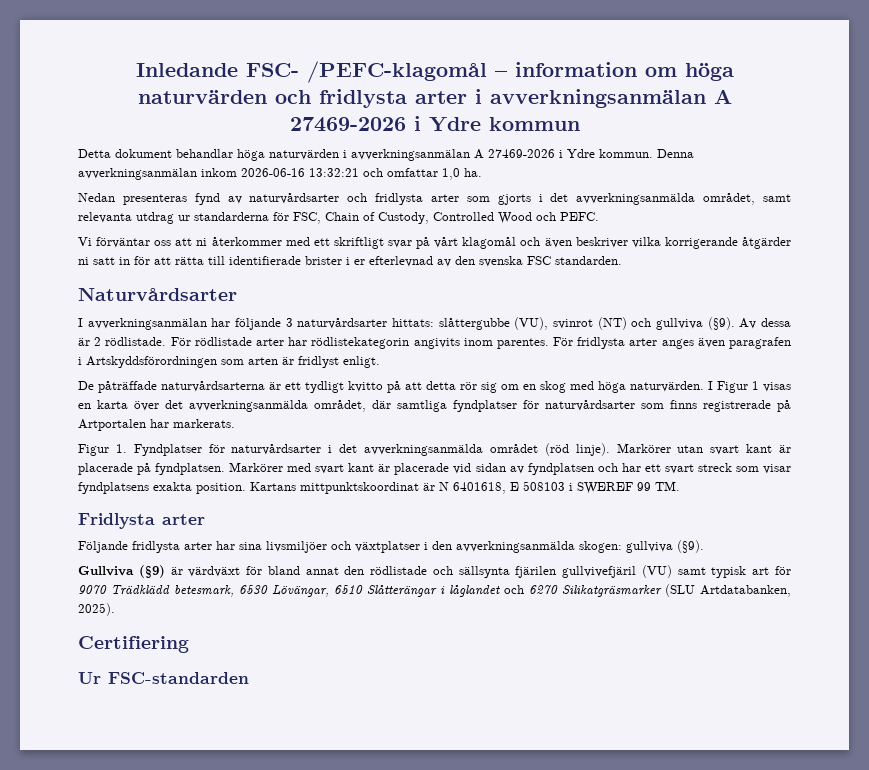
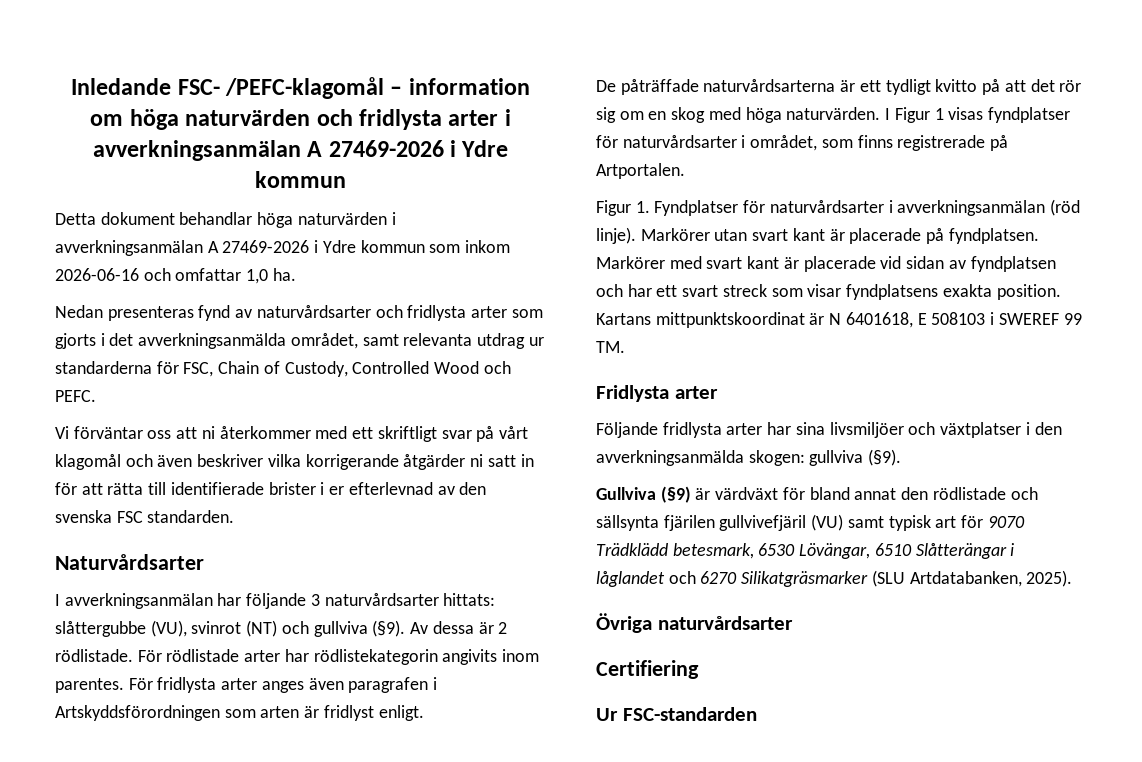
- Detta dokument behandlar höga naturvärden i avverkningsanmälan A 27469-2026 i Ydre kommun. Denna avverkningsanmälan inkom 2026-06-16 13:32:21 och omfattar 1,0 ha.
+ Detta dokument behandlar höga naturvärden i avverkningsanmälan A 27469-2026 i Ydre kommun som inkom 2026-06-16 och omfattar 1,0 ha.
- De påträffade naturvårdsarterna är ett tydligt kvitto på att detta rör sig om en skog med höga naturvärden.
+ De påträffade naturvårdsarterna är ett tydligt kvitto på att det rör sig om en skog med höga naturvärden.
- I Figur 1 visas en karta över det avverkningsanmälda området, där samtliga fyndplatser för naturvårdsarter som finns registrerade på Artportalen har markerats.
+ I Figur 1 visas fyndplatser för naturvårdsarter i området, som finns registrerade på Artportalen.
- Figur 1. Fyndplatser för naturvårdsarter i det avverkningsanmälda området (röd linje).
+ Figur 1. Fyndplatser för naturvårdsarter i avverkningsanmälan (röd linje).
+ Övriga naturvårdsarter

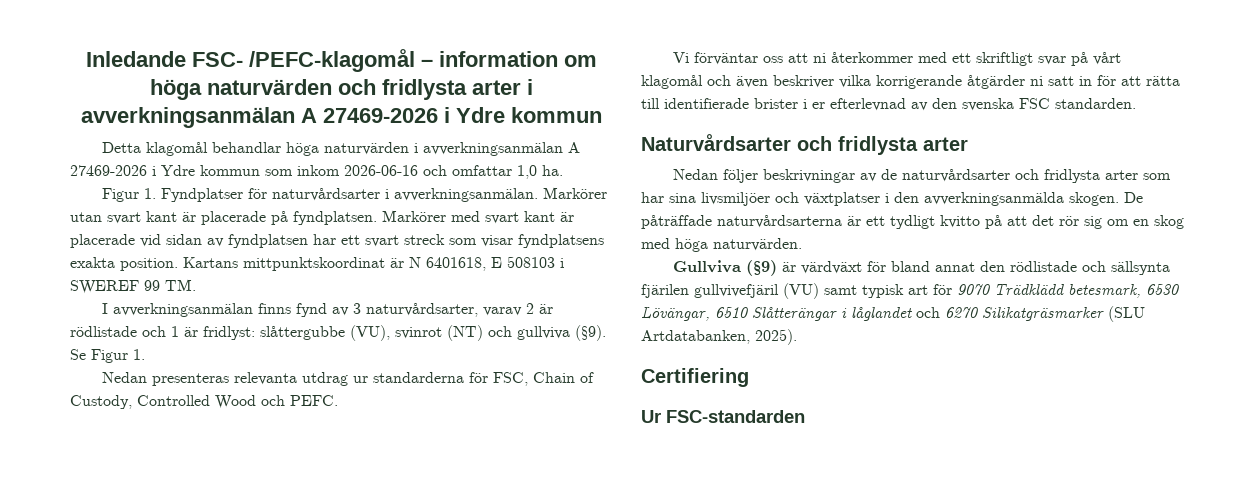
- Detta dokument behandlar höga naturvärden i avverkningsanmälan A 27469-2026 i Ydre kommun som inkom 2026-06-16 och omfattar 1,0 ha.
+ Detta klagomål behandlar höga naturvärden i avverkningsanmälan A 27469-2026 i Ydre kommun som inkom 2026-06-16 och omfattar 1,0 ha.
- Nedan presenteras fynd av naturvårdsarter och fridlysta arter som gjorts i det avverkningsanmälda området, samt relevanta utdrag ur standarderna för FSC, Chain of Custody, Controlled Wood och PEFC.
+ Figur 1. Fyndplatser för naturvårdsarter i avverkningsanmälan. Markörer utan svart kant är placerade på fyndplatsen. Markörer med svart kant är placerade vid sidan av fyndplatsen har ett svart streck som visar fyndplatsens exakta position. Kartans mittpunktskoordinat är N 6401618, E 508103 i SWEREF 99 TM.
+ I avverkningsanmälan finns fynd av 3 naturvårdsarter, varav 2 är rödlistade och 1 är fridlyst: slåttergubbe (VU), svinrot (NT) och gullviva (§9). Se Figur 1.
+ Nedan presenteras relevanta utdrag ur standarderna för FSC, Chain of Custody, Controlled Wood och PEFC.
- Naturvårdsarter
- I avverkningsanmälan har följande 3 naturvårdsarter hittats: slåttergubbe (VU), svinrot (NT) och gullviva (§9). Av dessa är 2 rödlistade. För rödlistade arter har rödlistekategorin angivits inom parentes. För fridlysta arter anges även paragrafen i Artskyddsförordningen som arten är fridlyst enligt.
- De påträffade naturvårdsarterna är ett tydligt kvitto på att det rör sig om en skog med höga naturvärden. I Figur 1 visas fyndplatser för naturvårdsarter i området, som finns registrerade på Artportalen.
- Figur 1. Fyndplatser för naturvårdsarter i avverkningsanmälan (röd linje). Markörer utan svart kant är placerade på fyndplatsen. Markörer med svart kant är placerade vid sidan av fyndplatsen och har ett svart streck som visar fyndplatsens exakta position. Kartans mittpunktskoordinat är N 6401618, E 508103 i SWEREF 99 TM.
- Fridlysta arter
- Följande fridlysta arter har sina livsmiljöer och växtplatser i den avverkningsanmälda skogen: gullviva (§9).
+ Naturvårdsarter och fridlysta arter
+ Nedan följer beskrivningar av de naturvårdsarter och fridlysta arter som har sina livsmiljöer och växtplatser i den avverkningsanmälda skogen. De påträffade naturvårdsarterna är ett tydligt kvitto på att det rör sig om en skog med höga naturvärden.
- Övriga naturvårdsarter

